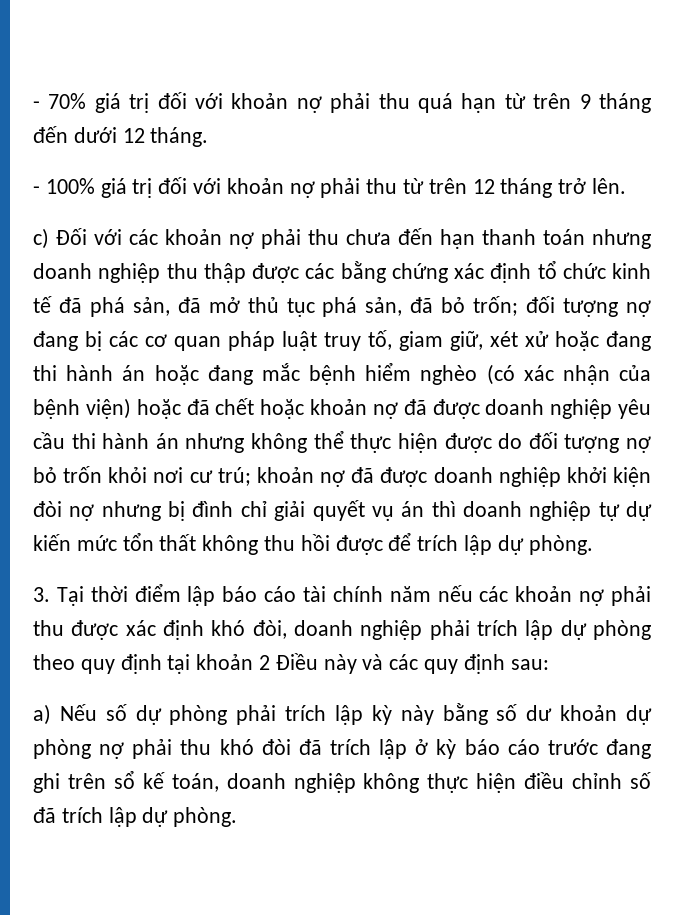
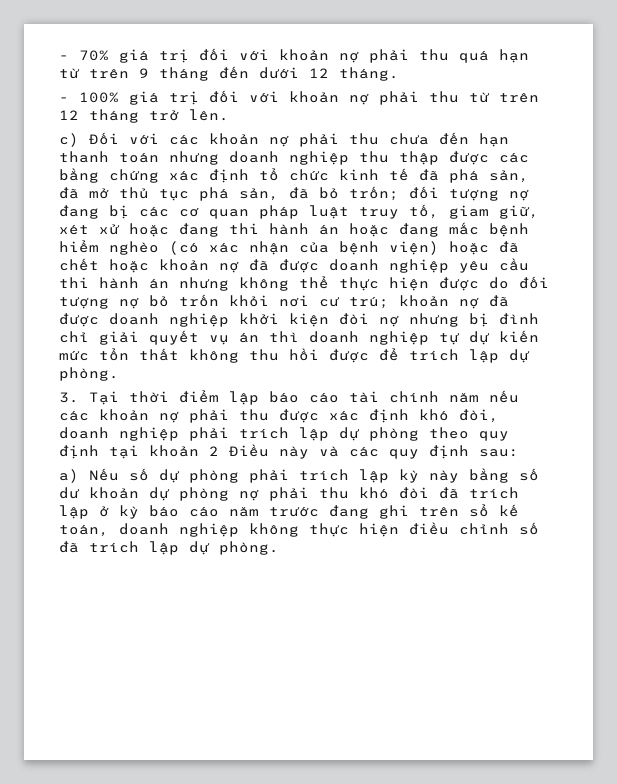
- a) Nếu số dự phòng phải trích lập kỳ này bằng số dư khoản dự phòng nợ phải thu khó đòi đã trích lập ở kỳ báo cáo trước đang ghi trên sổ kế toán, doanh nghiệp không thực hiện điều chỉnh số đã trích lập dự phòng.
+ a) Nếu số dự phòng phải trích lập kỳ này bằng số dư khoản dự phòng nợ phải thu khó đòi đã trích lập ở kỳ báo cáo năm trước đang ghi trên sổ kế toán, doanh nghiệp không thực hiện điều chỉnh số đã trích lập dự phòng.

